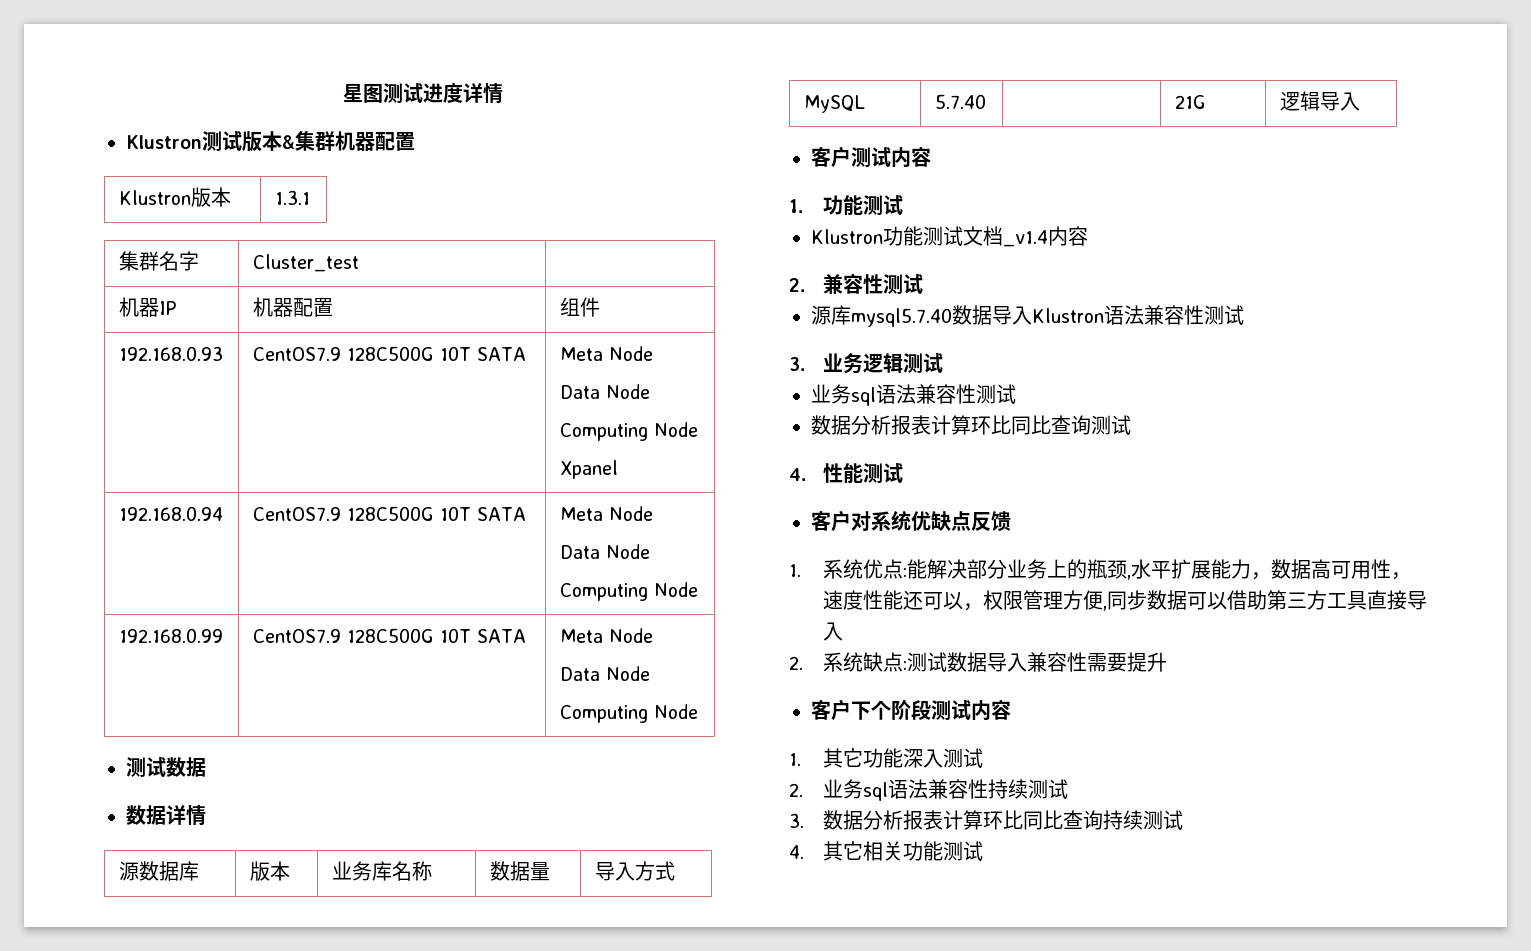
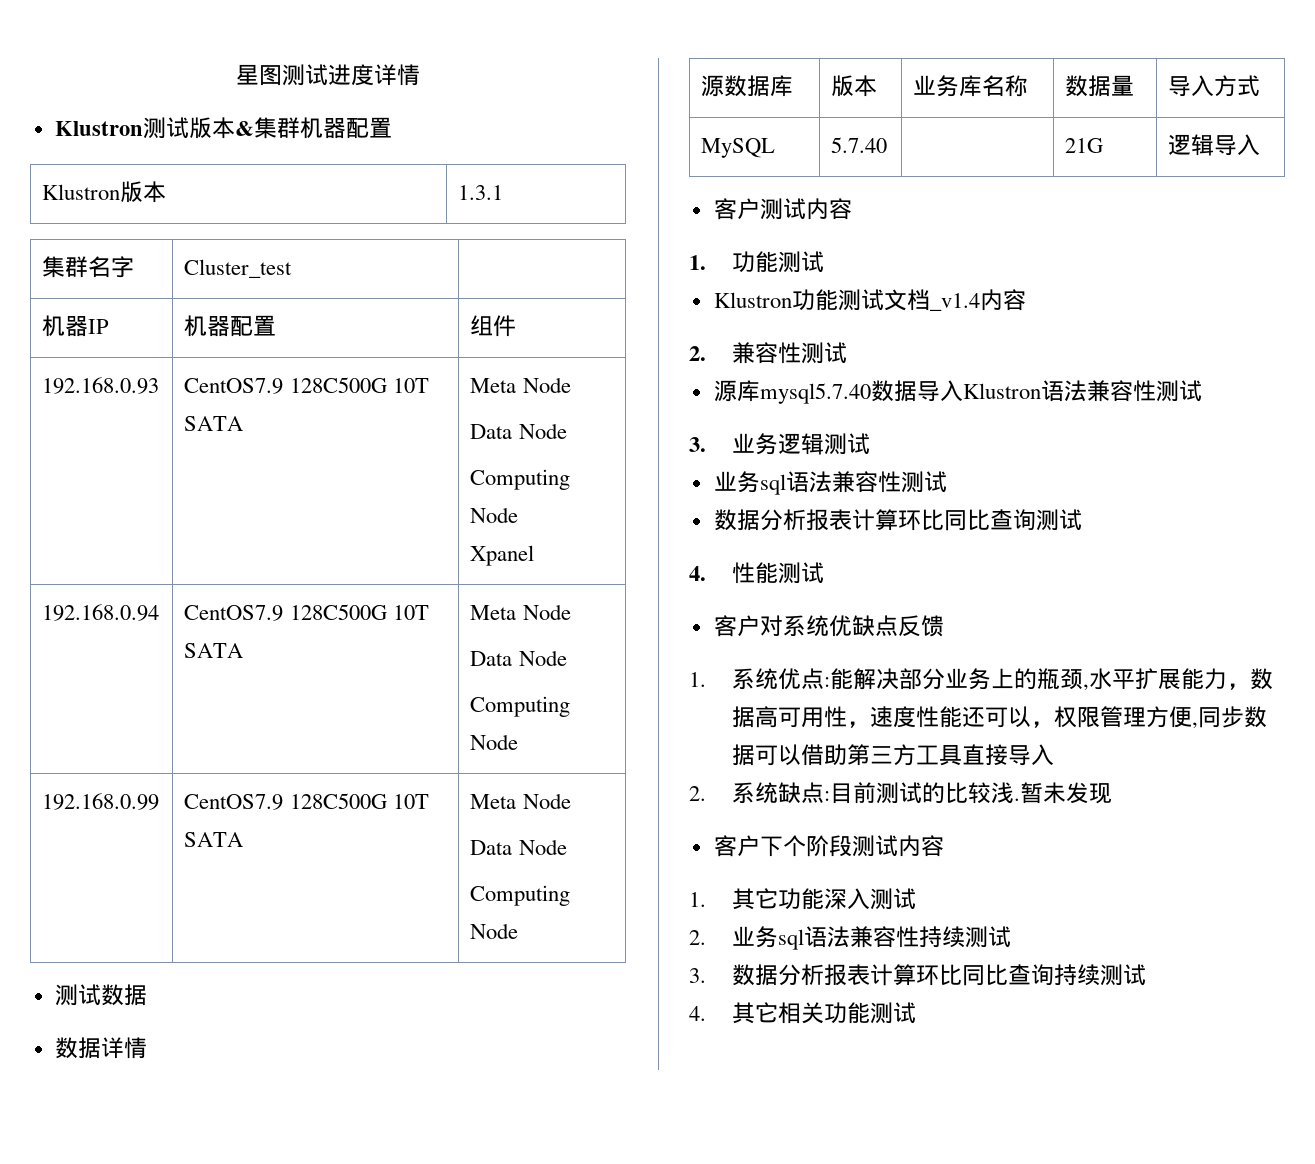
- 2.系统缺点:测试数据导入兼容性需要提升
+ 2.系统缺点:目前测试的比较浅.暂未发现

